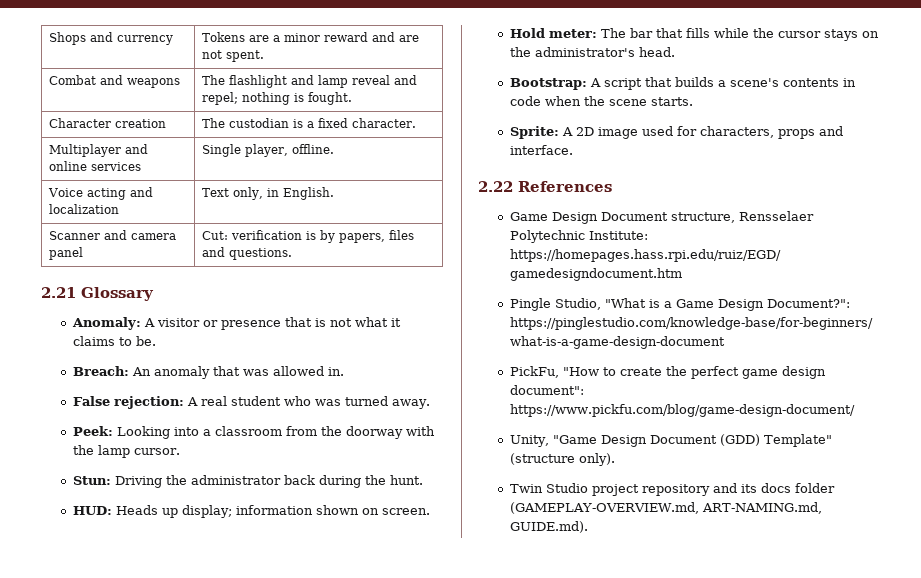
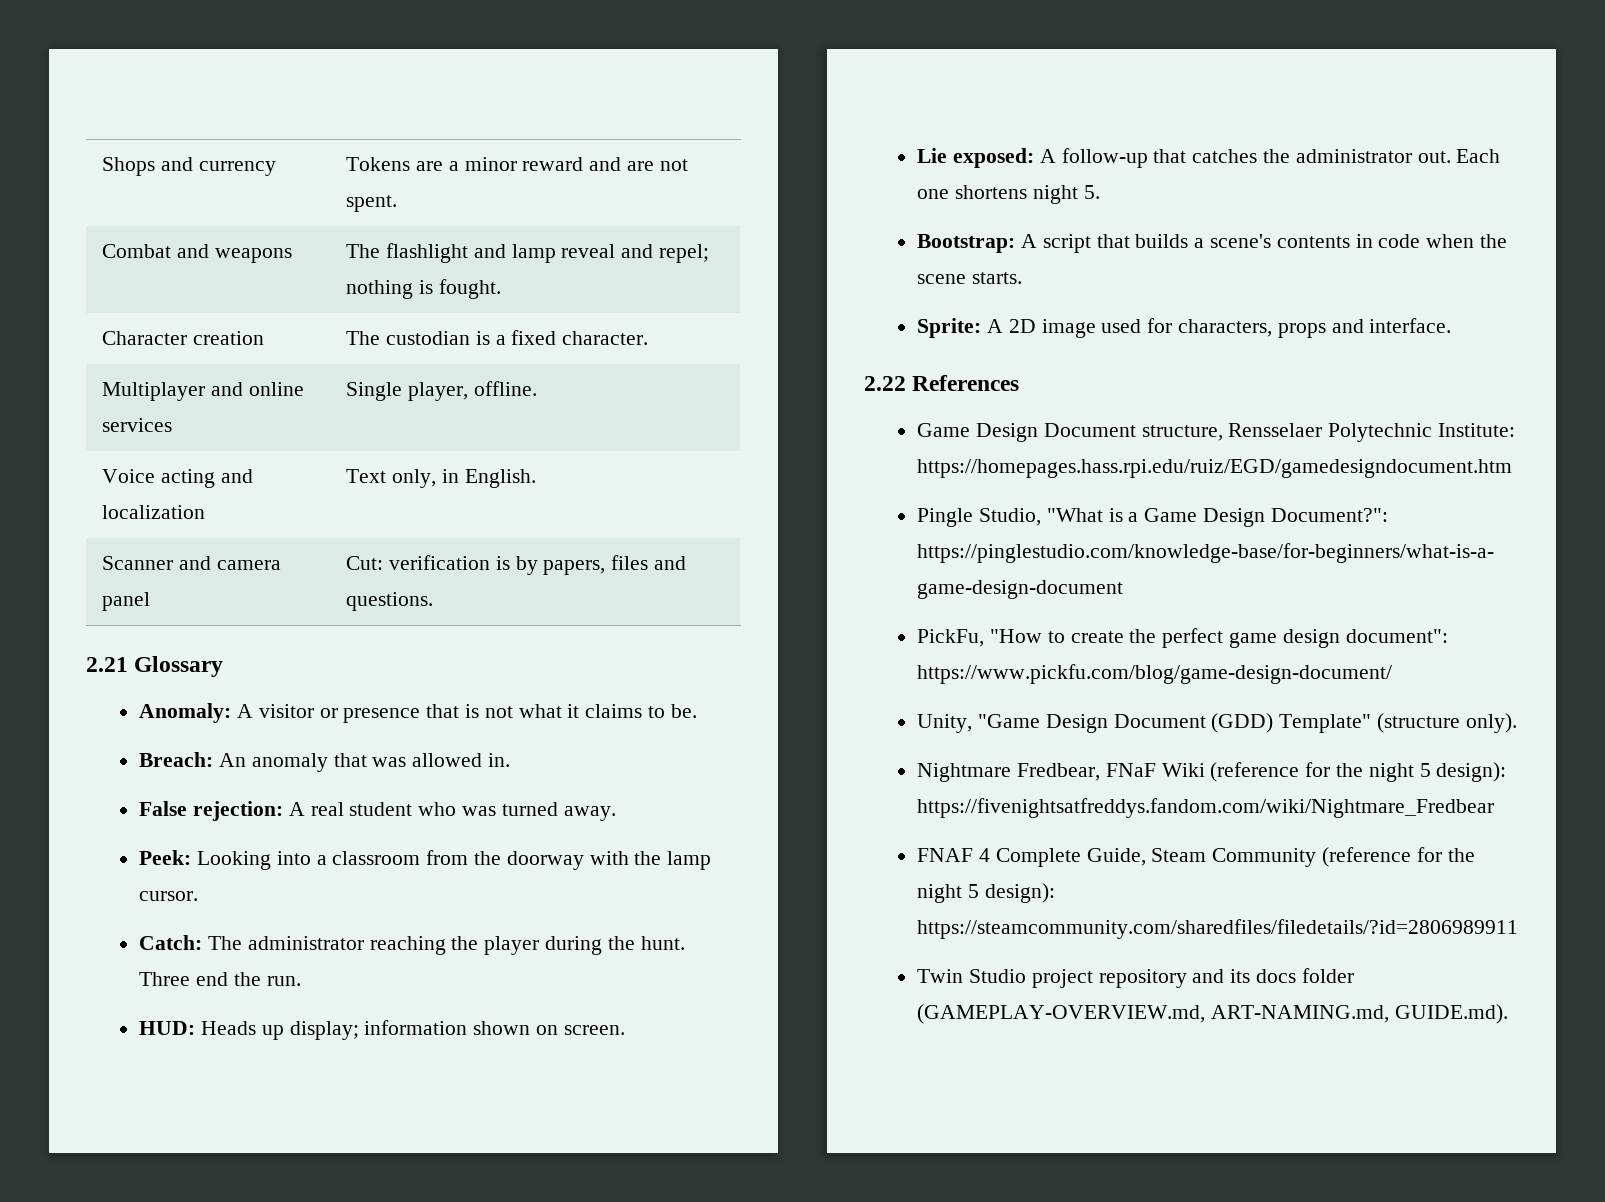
- Stun: Driving the administrator back during the hunt.
+ Catch: The administrator reaching the player during the hunt. Three end the run.
- Hold meter: The bar that fills while the cursor stays on the administrator's head.
+ Lie exposed: A follow-up that catches the administrator out. Each one shortens night 5.
+ Nightmare Fredbear, FNaF Wiki (reference for the night 5 design): https://fivenightsatfreddys.fandom.com/wiki/Nightmare_Fredbear
+ FNAF 4 Complete Guide, Steam Community (reference for the night 5 design): https://steamcommunity.com/sharedfiles/filedetails/?id=2806989911

